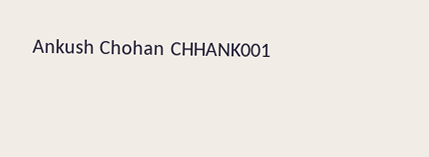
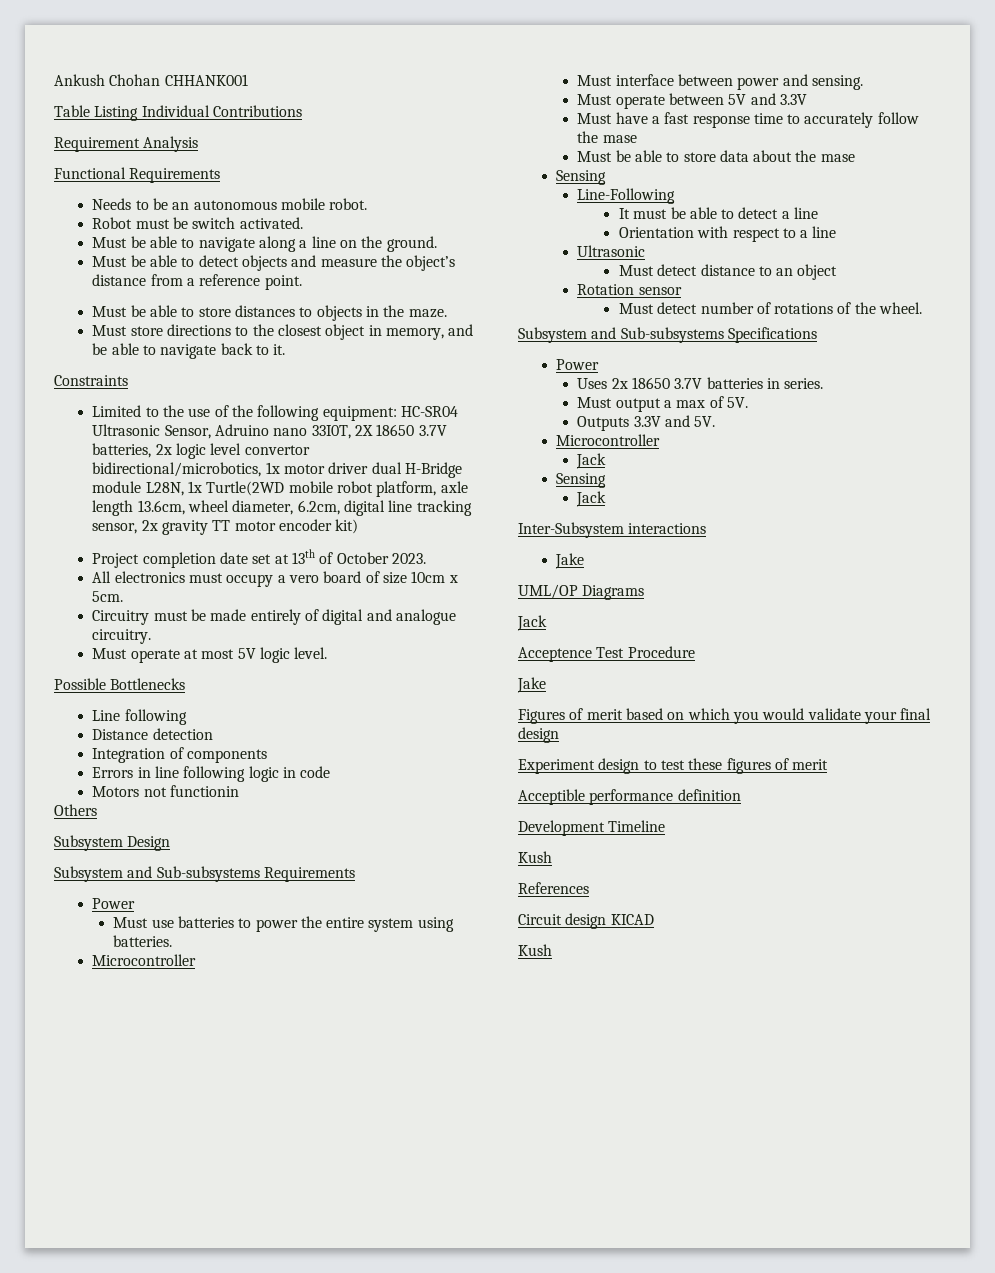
+ Table Listing Individual Contributions
+ Requirement Analysis
+ Functional Requirements
+ Needs to be an autonomous mobile robot.
+ Robot must be switch activated.
+ Must be able to navigate along a line on the ground.
+ Must be able to detect objects and measure the object’s distance from a reference point.
+ Must be able to store distances to objects in the maze.
+ Must store directions to the closest object in memory, and be able to navigate back to it.
+ Constraints
+ Limited to the use of the following equipment: HC-SR04 Ultrasonic Sensor, Adruino nano 33I0T, 2X 18650 3.7V batteries, 2x logic level convertor bidirectional/microbotics, 1x motor driver dual H-Bridge module L28N, 1x Turtle(2WD mobile robot platform, axle length 13.6cm, wheel diameter, 6.2cm, digital line tracking sensor, 2x gravity TT motor encoder kit)
+ Project completion date set at 13th of October 2023.
+ All electronics must occupy a vero board of size 10cm x 5cm.
+ Circuitry must be made entirely of digital and analogue circuitry.
+ Must operate at most 5V logic level.
+ Possible Bottlenecks
+ Line following
+ Distance detection
+ Integration of components
+ Errors in line following logic in code
+ Motors not functionin
+ Others
+ Subsystem Design
+ Subsystem and Sub-subsystems Requirements
+ Power
+ Must use batteries to power the entire system using batteries.
+ Microcontroller
+ Must interface between power and sensing.
+ Must operate between 5V and 3.3V
+ Must have a fast response time to accurately follow the mase
+ Must be able to store data about the mase
+ Sensing
+ Line-Following
+ It must be able to detect a line
+ Orientation with respect to a line
+ Ultrasonic
+ Must detect distance to an object
+ Rotation sensor
+ Must detect number of rotations of the wheel.
+ Subsystem and Sub-subsystems Specifications
+ Power
+ Uses 2x 18650 3.7V batteries in series.
+ Must output a max of 5V.
+ Outputs 3.3V and 5V.
+ Microcontroller
+ Jack
+ Sensing
+ Jack
+ Inter-Subsystem interactions
+ Jake
+ UML/OP Diagrams
+ Jack
+ Acceptence Test Procedure
+ Jake
+ Figures of merit based on which you would validate your final design
+ Experiment design to test these figures of merit
+ Acceptible performance definition
+ Development Timeline
+ Kush
+ References
+ Circuit design KICAD
+ Kush

